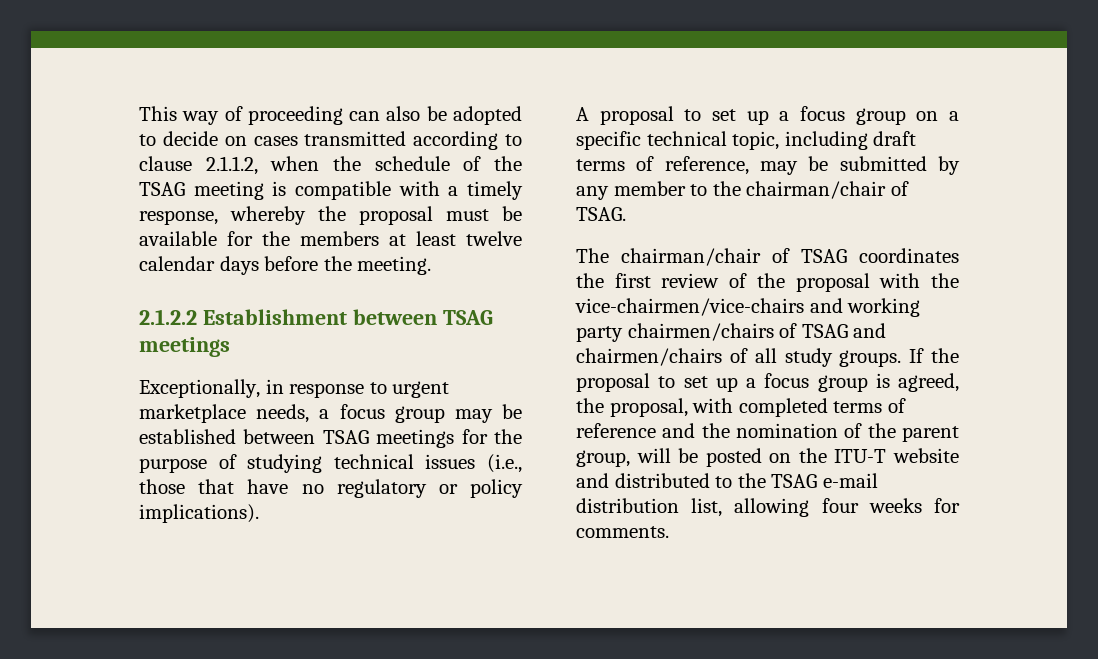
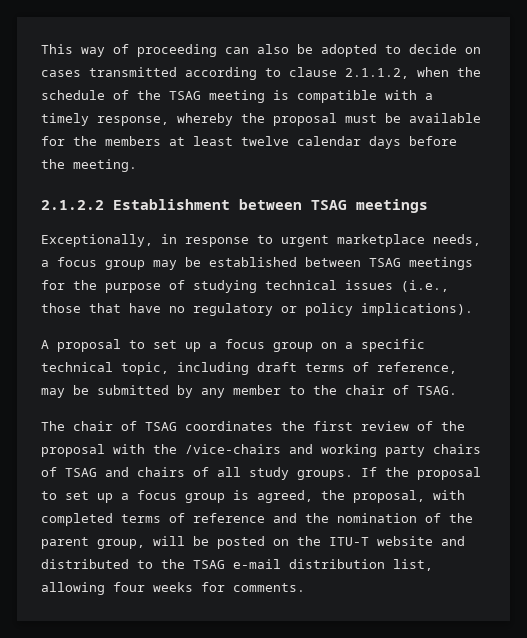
- A proposal to set up a focus group on a specific technical topic, including draft terms of reference, may be submitted by any member to the chairman/chair of TSAG.
+ A proposal to set up a focus group on a specific technical topic, including draft terms of reference, may be submitted by any member to the chair of TSAG.
- The chairman/chair of TSAG coordinates the first review of the proposal with the vice-chairmen/vice-chairs and working party chairmen/chairs of TSAG and chairmen/chairs of all study groups.
+ The chair of TSAG coordinates the first review of the proposal with the /vice-chairs and working party chairs of TSAG and chairs of all study groups.

